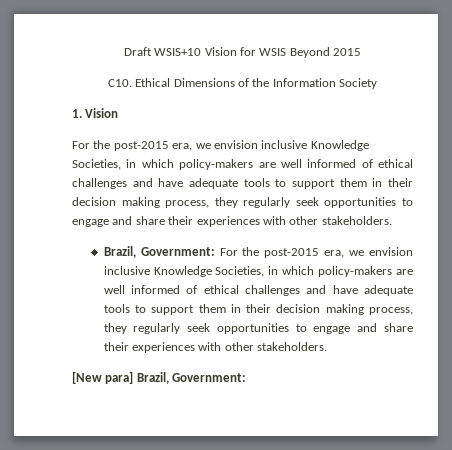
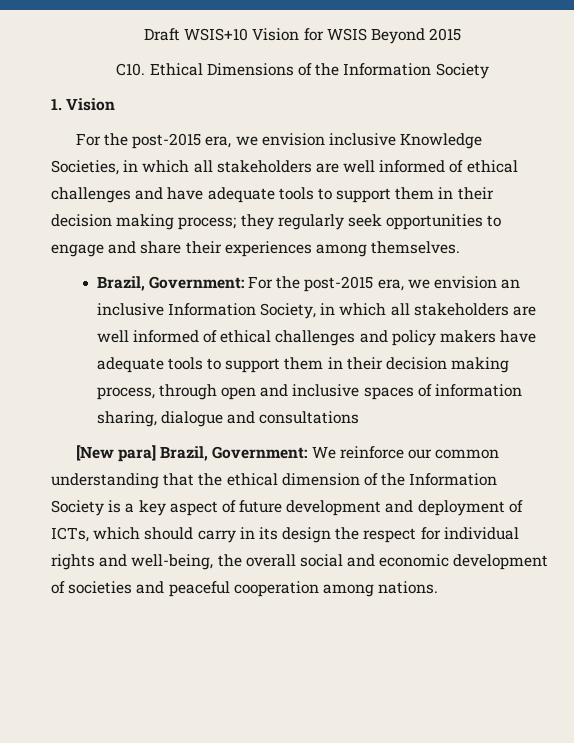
  1. Vision
- For the post-2015 era, we envision inclusive Knowledge Societies, in which policy-makers are well informed of ethical challenges and have adequate tools to support them in their decision making process, they regularly seek opportunities to engage and share their experiences with other stakeholders.
+ For the post-2015 era, we envision inclusive Knowledge Societies, in which all stakeholders are well informed of ethical challenges and have adequate tools to support them in their decision making process; they regularly seek opportunities to engage and share their experiences among themselves.
- Brazil, Government: For the post-2015 era, we envision inclusive Knowledge Societies, in which policy-makers are well informed of ethical challenges and have adequate tools to support them in their decision making process, they regularly seek opportunities to engage and share their experiences with other stakeholders.
- [New para] Brazil, Government:
+ Brazil, Government: For the post-2015 era, we envision an inclusive Information Society, in which all stakeholders are well informed of ethical challenges and policy makers have adequate tools to support them in their decision making process, through open and inclusive spaces of information sharing, dialogue and consultations
+ [New para] Brazil, Government: We reinforce our common understanding that the ethical dimension of the Information Society is a key aspect of future development and deployment of ICTs, which should carry in its design the respect for individual rights and well-being, the overall social and economic development of societies and peaceful cooperation among nations.

